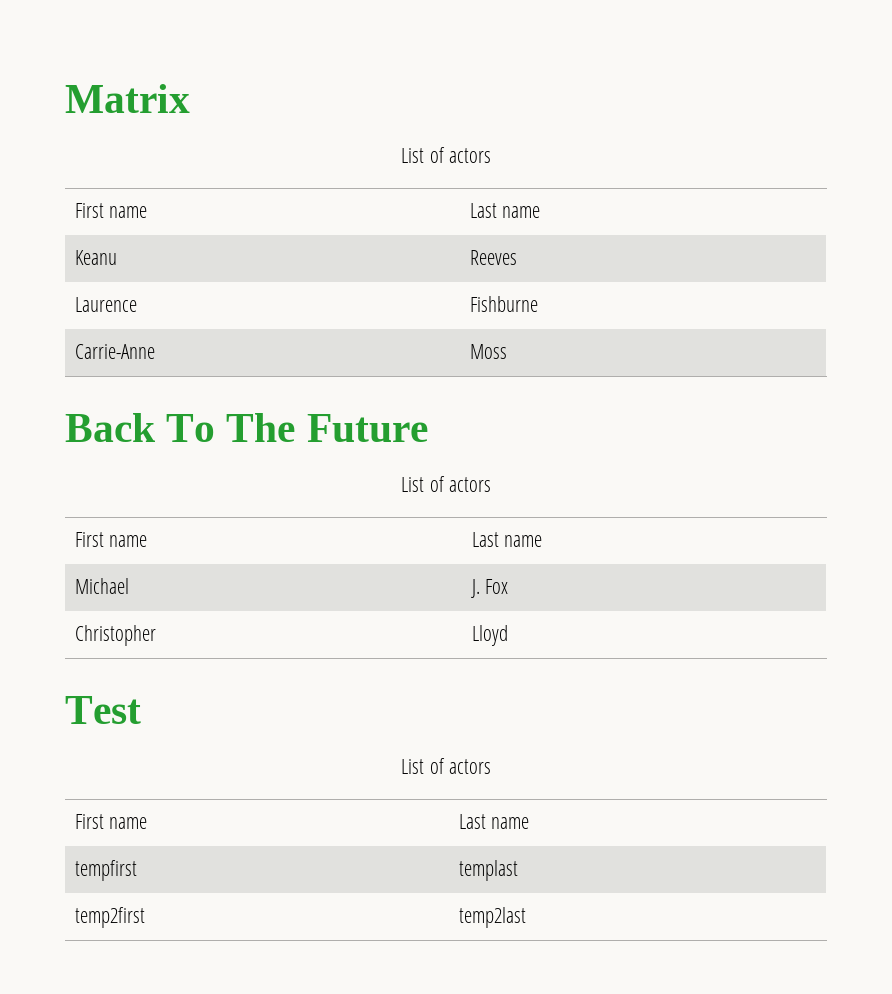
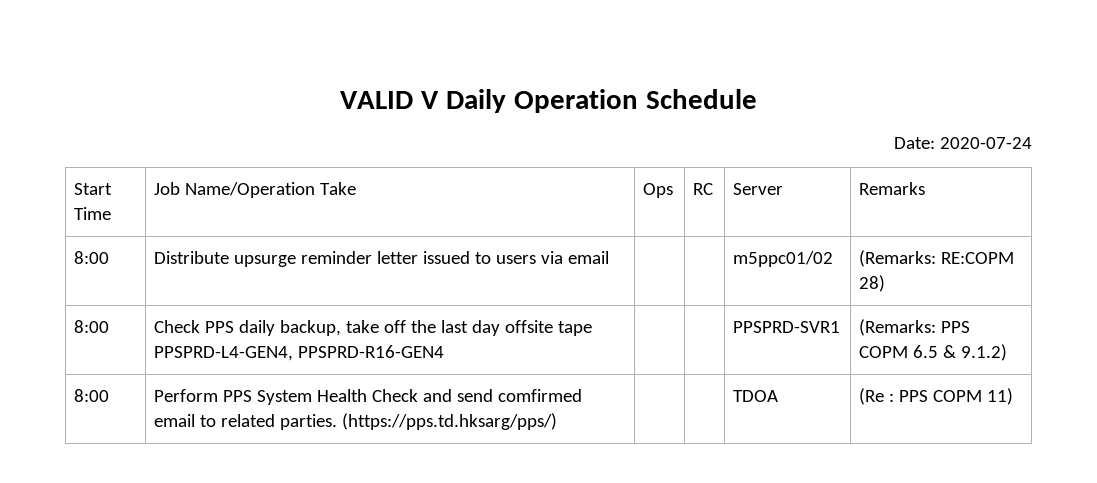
- Matrix
- List of actors
- First name | Last name
- Keanu | Reeves
- Laurence | Fishburne
- Carrie-Anne | Moss
- Back To The Future
- List of actors
- First name | Last name
- Michael | J. Fox
- Christopher | Lloyd
- Test
- List of actors
- First name | Last name
- tempfirst | templast
- temp2first | temp2last
+ VALID V Daily Operation Schedule
+ Date: 2020-07-24
+ Start Time | Job Name/Operation Take | Ops | RC | Server | Remarks
+ 8:00 | Distribute upsurge reminder letter issued to users via email | | | m5ppc01/02 | (Remarks: RE:COPM 28)
+ 8:00 | Check PPS daily backup, take off the last day offsite tape PPSPRD-L4-GEN4, PPSPRD-R16-GEN4 | | | PPSPRD-SVR1 | (Remarks: PPS COPM 6.5 & 9.1.2)
+ 8:00 | Perform PPS System Health Check and send comfirmed email to related parties. (https://pps.td.hksarg/pps/) | | | TDOA | (Re : PPS COPM 11)

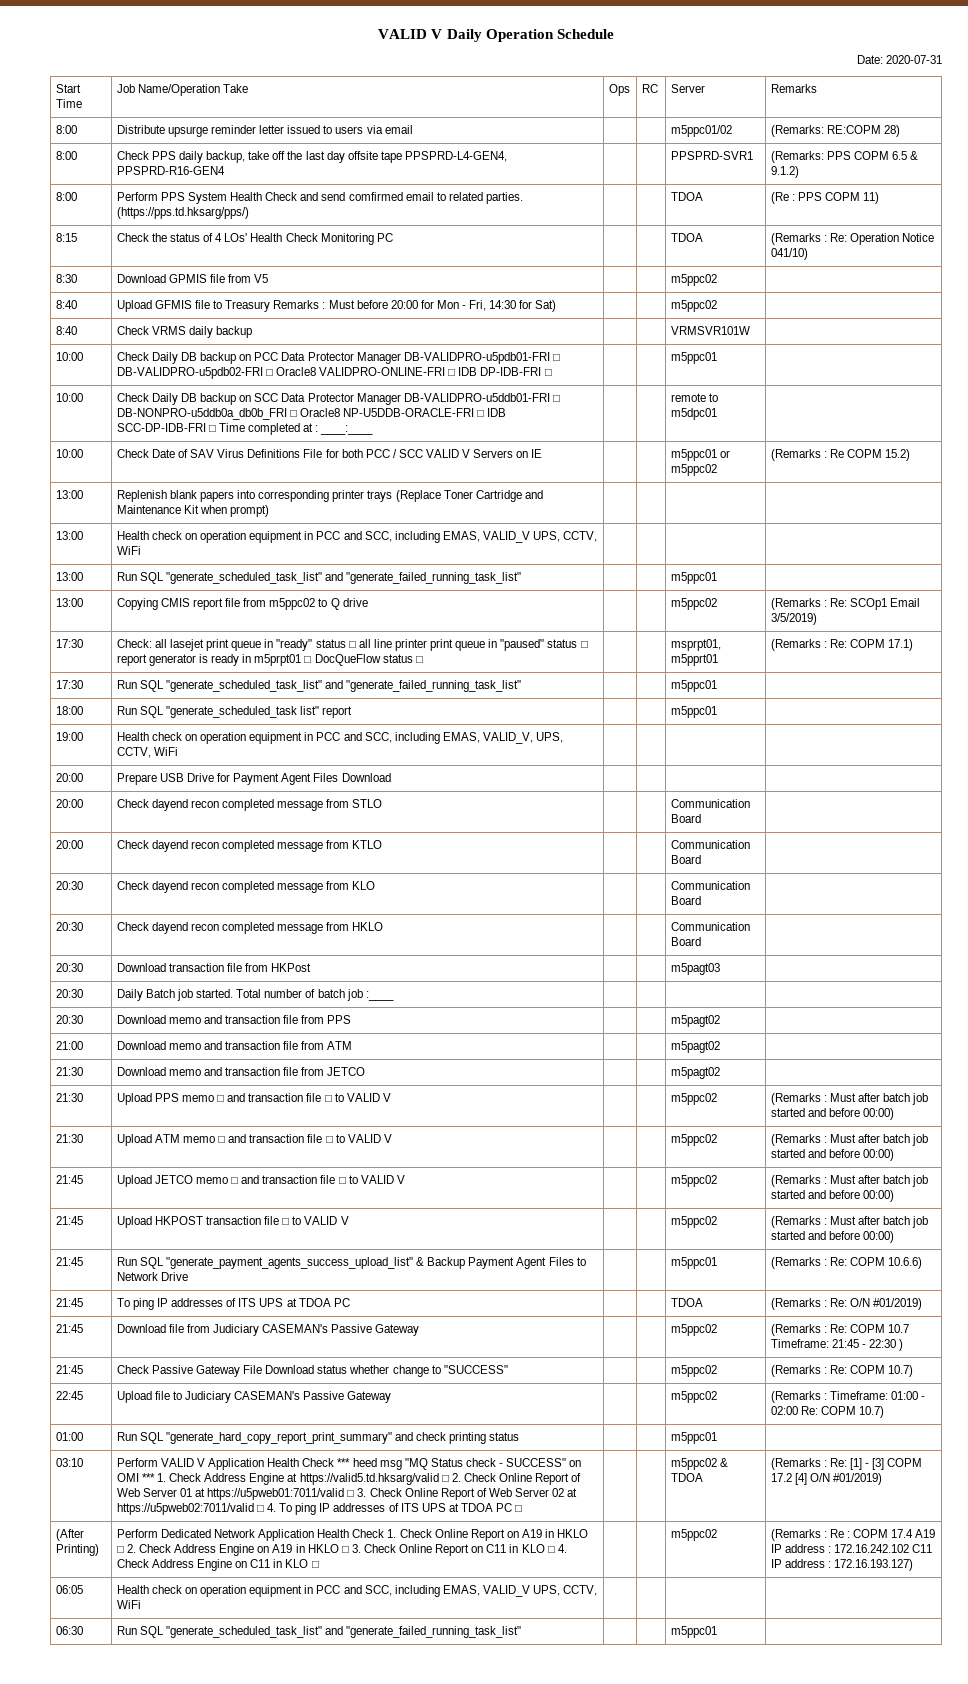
- Date: 2020-07-24
+ Date: 2020-07-31
+ 8:15 | Check the status of 4 LOs' Health Check Monitoring PC | | | TDOA | (Remarks : Re: Operation Notice 041/10)
+ 8:30 | Download GPMIS file from V5 | | | m5ppc02 |
+ 8:40 | Upload GFMIS file to Treasury Remarks : Must before 20:00 for Mon - Fri, 14:30 for Sat) | | | m5ppc02 |
+ 8:40 | Check VRMS daily backup | | | VRMSVR101W |
+ 10:00 | Check Daily DB backup on PCC Data Protector Manager DB-VALIDPRO-u5pdb01-FRI □ DB-VALIDPRO-u5pdb02-FRI □ Oracle8 VALIDPRO-ONLINE-FRI □ IDB DP-IDB-FRI □ | | | m5ppc01 |
+ 10:00 | Check Daily DB backup on SCC Data Protector Manager DB-VALIDPRO-u5ddb01-FRI □ DB-NONPRO-u5ddb0a_db0b_FRI □ Oracle8 NP-U5DDB-ORACLE-FRI □ IDB SCC-DP-IDB-FRI □ Time completed at : ____:____ | | | remote to m5dpc01 |
+ 10:00 | Check Date of SAV Virus Definitions File for both PCC / SCC VALID V Servers on IE | | | m5ppc01 or m5ppc02 | (Remarks : Re COPM 15.2)
+ 13:00 | Replenish blank papers into corresponding printer trays (Replace Toner Cartridge and Maintenance Kit when prompt) | | | |
+ 13:00 | Health check on operation equipment in PCC and SCC, including EMAS, VALID_V UPS, CCTV, WiFi | | | |
+ 13:00 | Run SQL "generate_scheduled_task_list" and "generate_failed_running_task_list" | | | m5ppc01 |
+ 13:00 | Copying CMIS report file from m5ppc02 to Q drive | | | m5ppc02 | (Remarks : Re: SCOp1 Email 3/5/2019)
+ 17:30 | Check: all lasejet print queue in "ready" status □ all line printer print queue in "paused" status □ report generator is ready in m5prpt01 □ DocQueFlow status □ | | | msprpt01, m5pprt01 | (Remarks : Re: COPM 17.1)
+ 17:30 | Run SQL "generate_scheduled_task_list" and "generate_failed_running_task_list" | | | m5ppc01 |
+ 18:00 | Run SQL "generate_scheduled_task list" report | | | m5ppc01 |
+ 19:00 | Health check on operation equipment in PCC and SCC, including EMAS, VALID_V, UPS, CCTV, WiFi | | | |
+ 20:00 | Prepare USB Drive for Payment Agent Files Download | | | |
+ 20:00 | Check dayend recon completed message from STLO | | | Communication Board |
+ 20:00 | Check dayend recon completed message from KTLO | | | Communication Board |
+ 20:30 | Check dayend recon completed message from KLO | | | Communication Board |
+ 20:30 | Check dayend recon completed message from HKLO | | | Communication Board |
+ 20:30 | Download transaction file from HKPost | | | m5pagt03 |
+ 20:30 | Daily Batch job started. Total number of batch job :____ | | | |
+ 20:30 | Download memo and transaction file from PPS | | | m5pagt02 |
+ 21:00 | Download memo and transaction file from ATM | | | m5pagt02 |
+ 21:30 | Download memo and transaction file from JETCO | | | m5pagt02 |
+ 21:30 | Upload PPS memo □ and transaction file □ to VALID V | | | m5ppc02 | (Remarks : Must after batch job started and before 00:00)
+ 21:30 | Upload ATM memo □ and transaction file □ to VALID V | | | m5ppc02 | (Remarks : Must after batch job started and before 00:00)
+ 21:45 | Upload JETCO memo □ and transaction file □ to VALID V | | | m5ppc02 | (Remarks : Must after batch job started and before 00:00)
+ 21:45 | Upload HKPOST transaction file □ to VALID V | | | m5ppc02 | (Remarks : Must after batch job started and before 00:00)
+ 21:45 | Run SQL "generate_payment_agents_success_upload_list" & Backup Payment Agent Files to Network Drive | | | m5ppc01 | (Remarks : Re: COPM 10.6.6)
+ 21:45 | To ping IP addresses of ITS UPS at TDOA PC | | | TDOA | (Remarks : Re: O/N #01/2019)
+ 21:45 | Download file from Judiciary CASEMAN's Passive Gateway | | | m5ppc02 | (Remarks : Re: COPM 10.7 Timeframe: 21:45 - 22:30 )
+ 21:45 | Check Passive Gateway File Download status whether change to "SUCCESS" | | | m5ppc02 | (Remarks : Re: COPM 10.7)
+ 22:45 | Upload file to Judiciary CASEMAN's Passive Gateway | | | m5ppc02 | (Remarks : Timeframe: 01:00 - 02:00 Re: COPM 10.7)
+ 01:00 | Run SQL "generate_hard_copy_report_print_summary" and check printing status | | | m5ppc01 |
+ 03:10 | Perform VALID V Application Health Check *** heed msg "MQ Status check - SUCCESS" on OMI *** 1. Check Address Engine at https://valid5.td.hksarg/valid □ 2. Check Online Report of Web Server 01 at https://u5pweb01:7011/valid □ 3. Check Online Report of Web Server 02 at https://u5pweb02:7011/valid □ 4. To ping IP addresses of ITS UPS at TDOA PC □ | | | m5ppc02 & TDOA | (Remarks : Re: [1] - [3] COPM 17.2 [4] O/N #01/2019)
+ (After Printing) | Perform Dedicated Network Application Health Check 1. Check Online Report on A19 in HKLO □ 2. Check Address Engine on A19 in HKLO □ 3. Check Online Report on C11 in KLO □ 4. Check Address Engine on C11 in KLO □ | | | m5ppc02 | (Remarks : Re : COPM 17.4 A19 IP address : 172.16.242.102 C11 IP address : 172.16.193.127)
+ 06:05 | Health check on operation equipment in PCC and SCC, including EMAS, VALID_V UPS, CCTV, WiFi | | | |
+ 06:30 | Run SQL "generate_scheduled_task_list" and "generate_failed_running_task_list" | | | m5ppc01 |

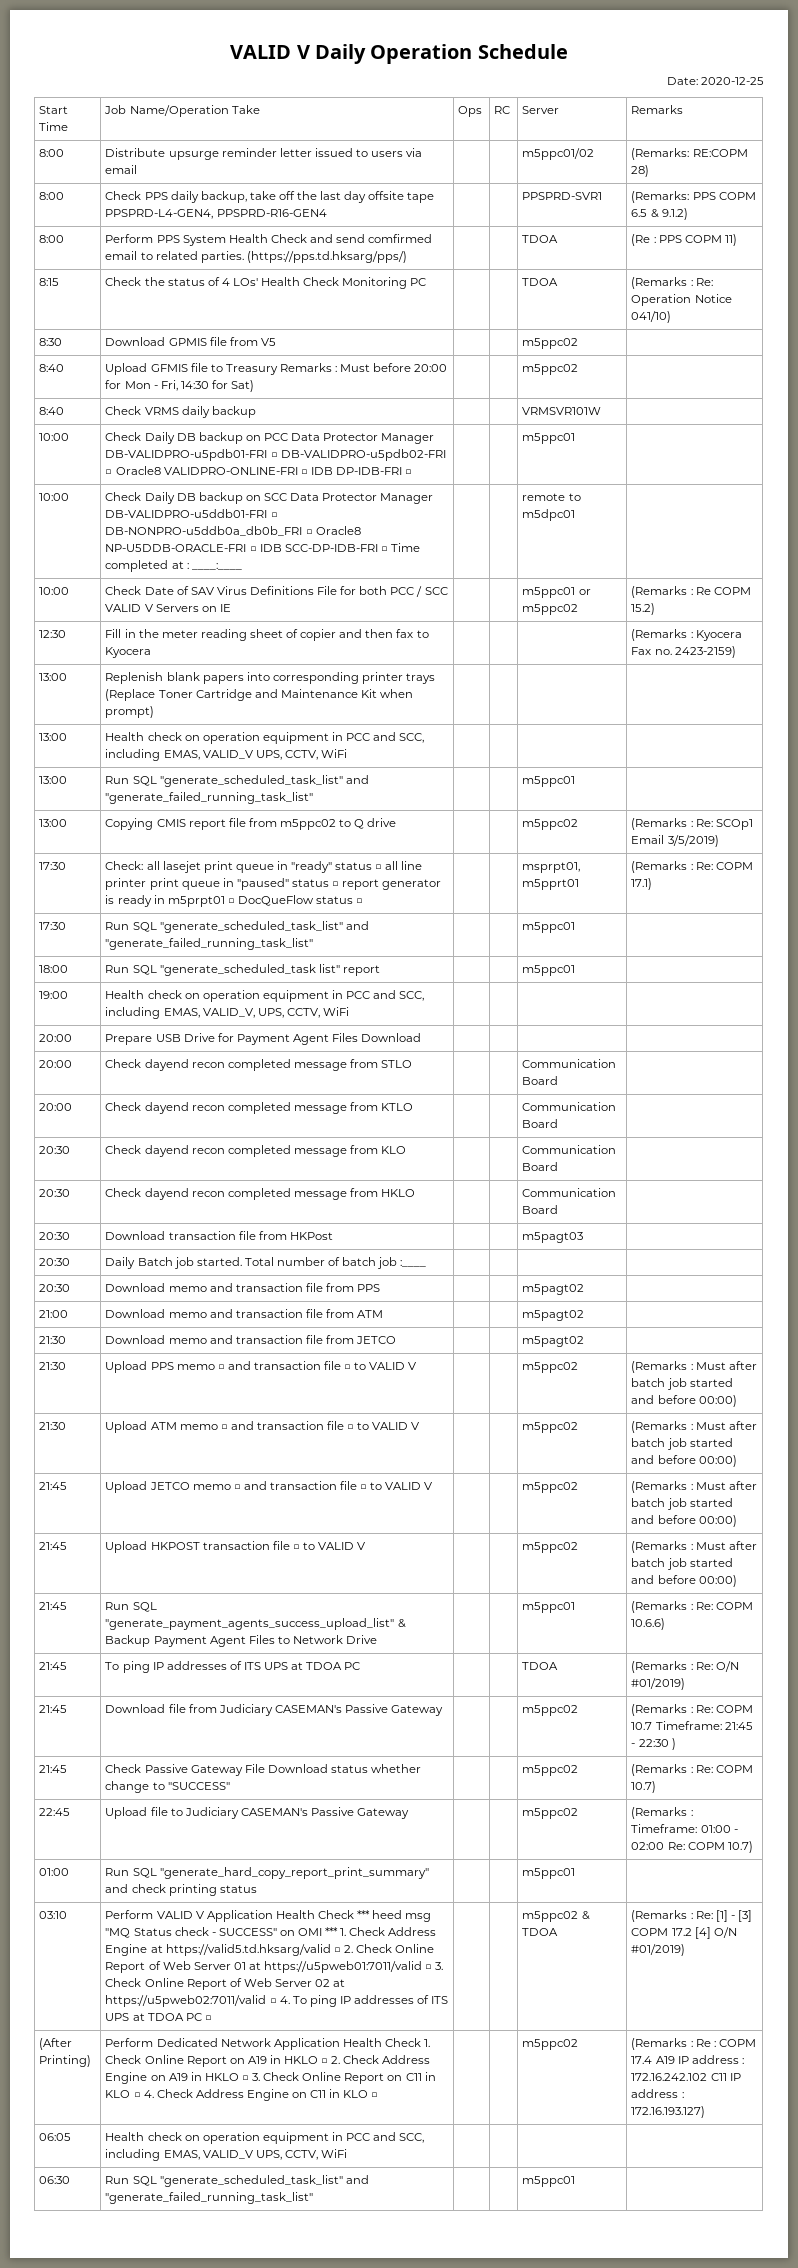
- Date: 2020-07-31
+ Date: 2020-12-25
+ 12:30 | Fill in the meter reading sheet of copier and then fax to Kyocera | | | | (Remarks : Kyocera Fax no. 2423-2159)

